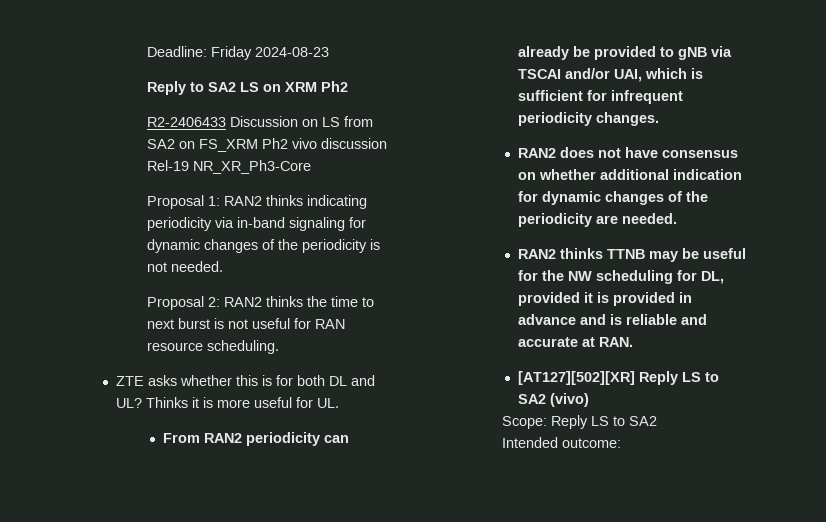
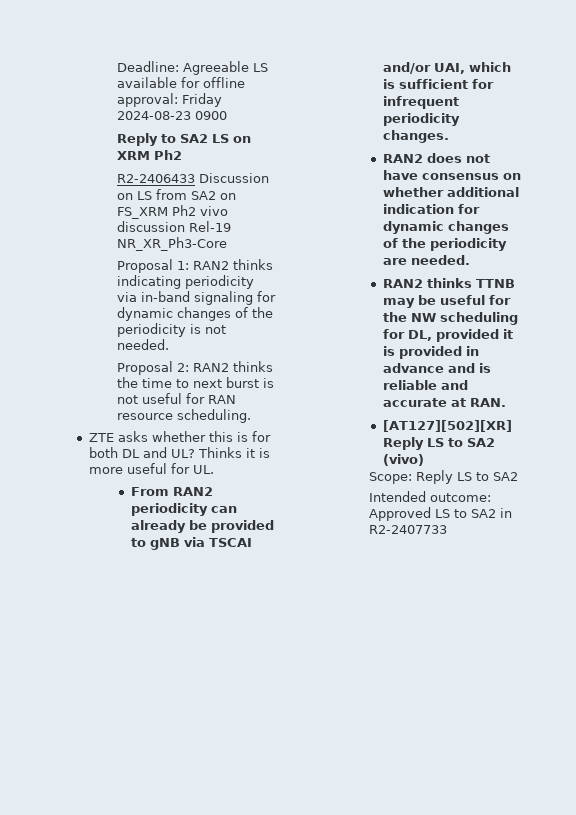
- Deadline: Friday 2024-08-23
+ Deadline: Agreeable LS available for offline approval: Friday 2024-08-23 0900
- Intended outcome:
+ Intended outcome: Approved LS to SA2 in R2-2407733

